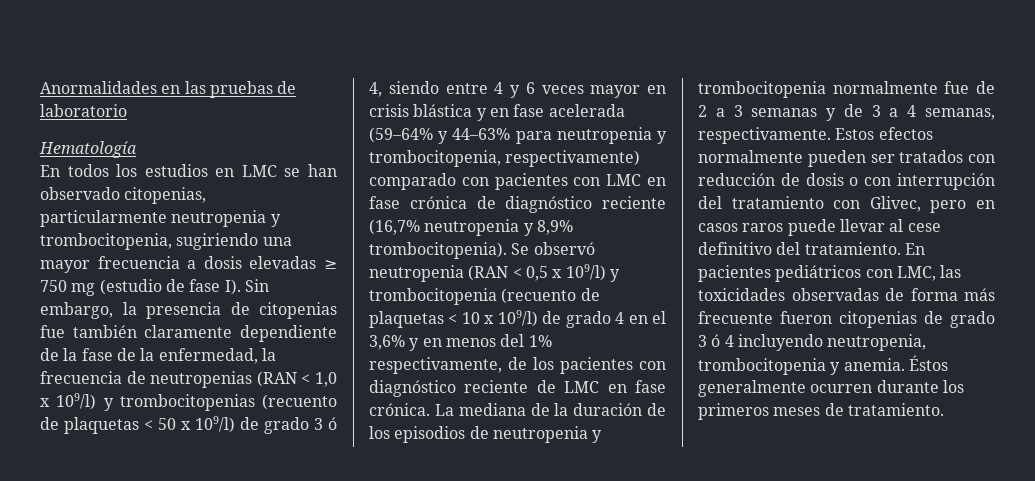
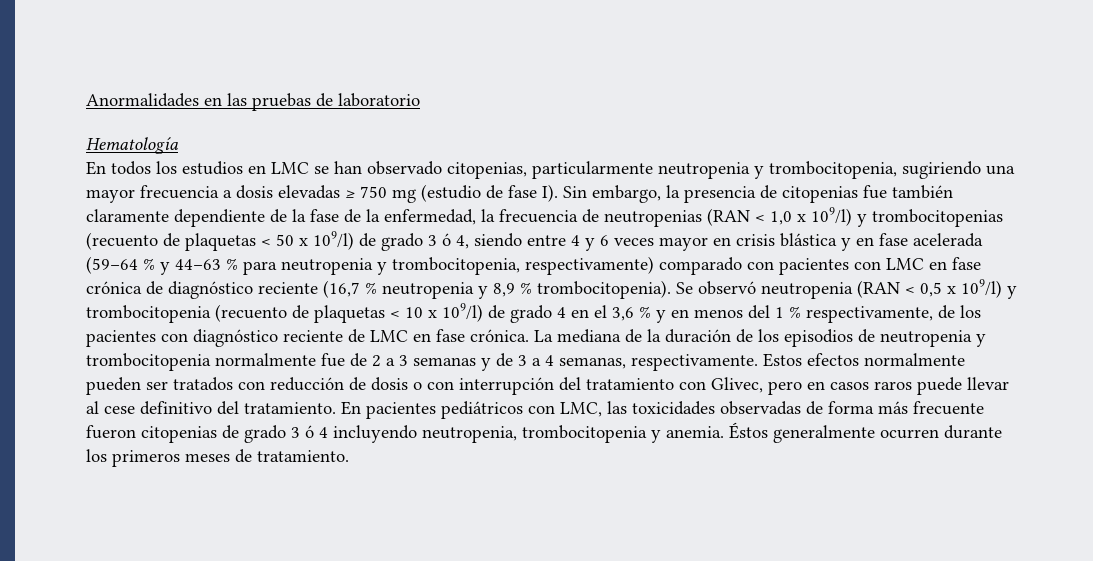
- En todos los estudios en LMC se han observado citopenias, particularmente neutropenia y trombocitopenia, sugiriendo una mayor frecuencia a dosis elevadas ≥ 750 mg (estudio de fase I). Sin embargo, la presencia de citopenias fue también claramente dependiente de la fase de la enfermedad, la frecuencia de neutropenias (RAN < 1,0 x 109/l) y trombocitopenias (recuento de plaquetas < 50 x 109/l) de grado 3 ó 4, siendo entre 4 y 6 veces mayor en crisis blástica y en fase acelerada (59–64% y 44–63% para neutropenia y trombocitopenia, respectivamente) comparado con pacientes con LMC en fase crónica de diagnóstico reciente (16,7% neutropenia y 8,9% trombocitopenia).
+ En todos los estudios en LMC se han observado citopenias, particularmente neutropenia y trombocitopenia, sugiriendo una mayor frecuencia a dosis elevadas ≥ 750 mg (estudio de fase I). Sin embargo, la presencia de citopenias fue también claramente dependiente de la fase de la enfermedad, la frecuencia de neutropenias (RAN < 1,0 x 109/l) y trombocitopenias (recuento de plaquetas < 50 x 109/l) de grado 3 ó 4, siendo entre 4 y 6 veces mayor en crisis blástica y en fase acelerada (59–64 % y 44–63 % para neutropenia y trombocitopenia, respectivamente) comparado con pacientes con LMC en fase crónica de diagnóstico reciente (16,7 % neutropenia y 8,9 % trombocitopenia).
- Se observó neutropenia (RAN < 0,5 x 109/l) y trombocitopenia (recuento de plaquetas < 10 x 109/l) de grado 4 en el 3,6% y en menos del 1% respectivamente, de los pacientes con diagnóstico reciente de LMC en fase crónica.
+ Se observó neutropenia (RAN < 0,5 x 109/l) y trombocitopenia (recuento de plaquetas < 10 x 109/l) de grado 4 en el 3,6 % y en menos del 1 % respectivamente, de los pacientes con diagnóstico reciente de LMC en fase crónica.

